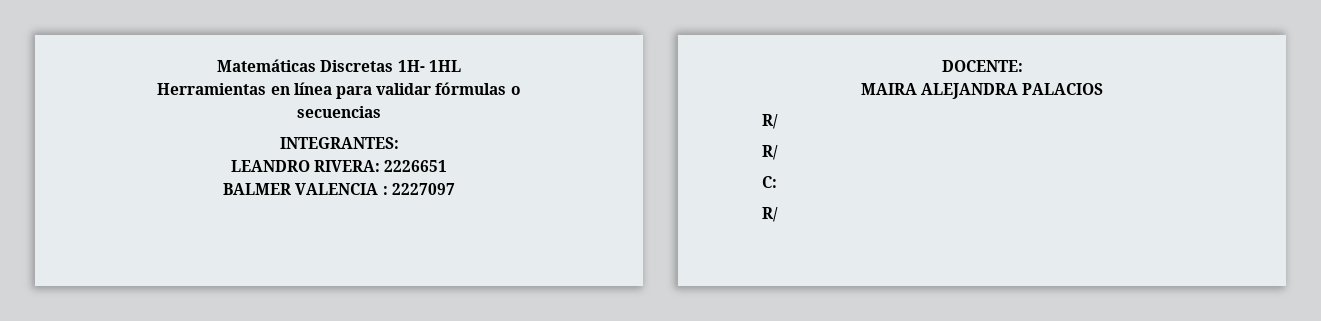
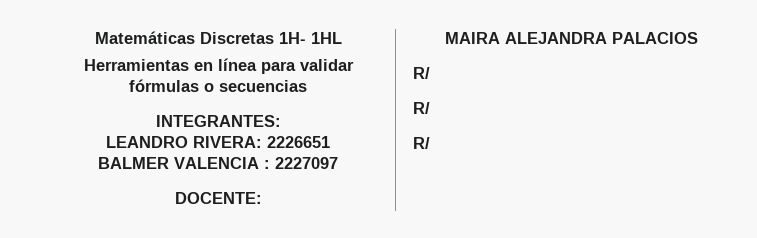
- C:

